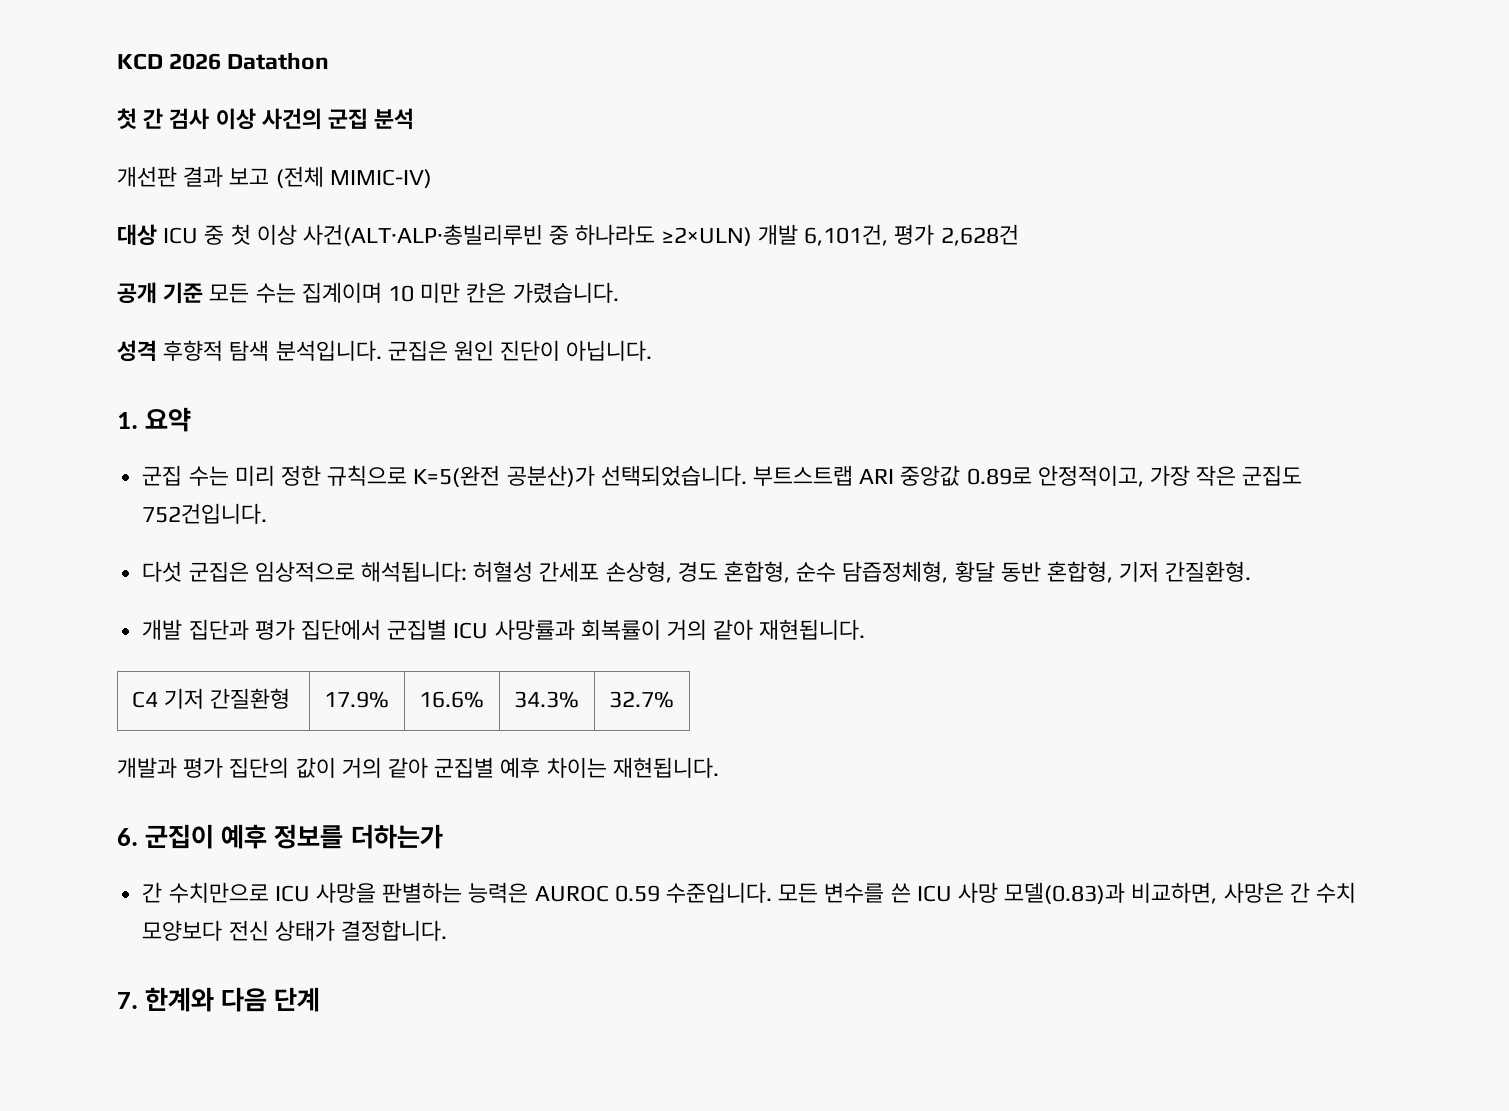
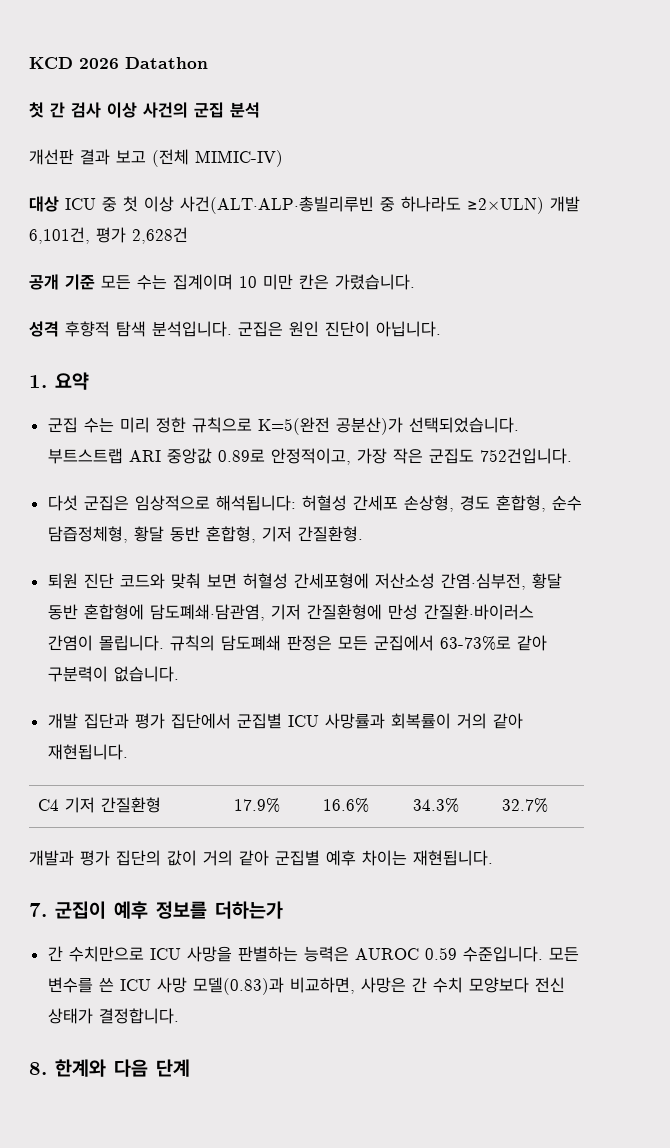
+ 퇴원 진단 코드와 맞춰 보면 허혈성 간세포형에 저산소성 간염·심부전, 황달 동반 혼합형에 담도폐쇄·담관염, 기저 간질환형에 만성 간질환·바이러스 간염이 몰립니다. 규칙의 담도폐쇄 판정은 모든 군집에서 63-73%로 같아 구분력이 없습니다.
- 6. 군집이 예후 정보를 더하는가
+ 7. 군집이 예후 정보를 더하는가
- 7. 한계와 다음 단계
+ 8. 한계와 다음 단계

